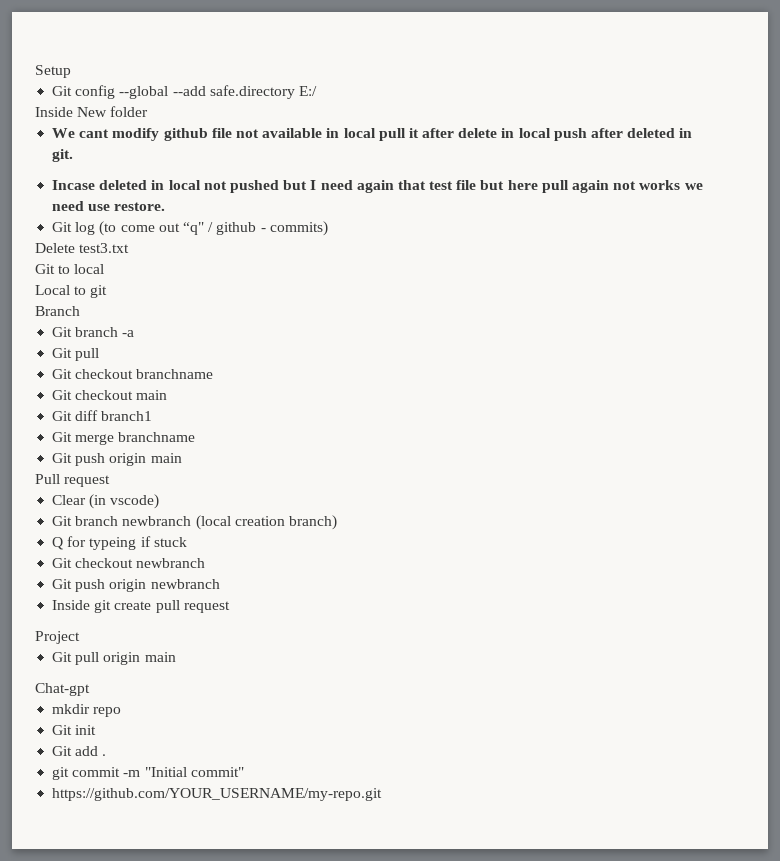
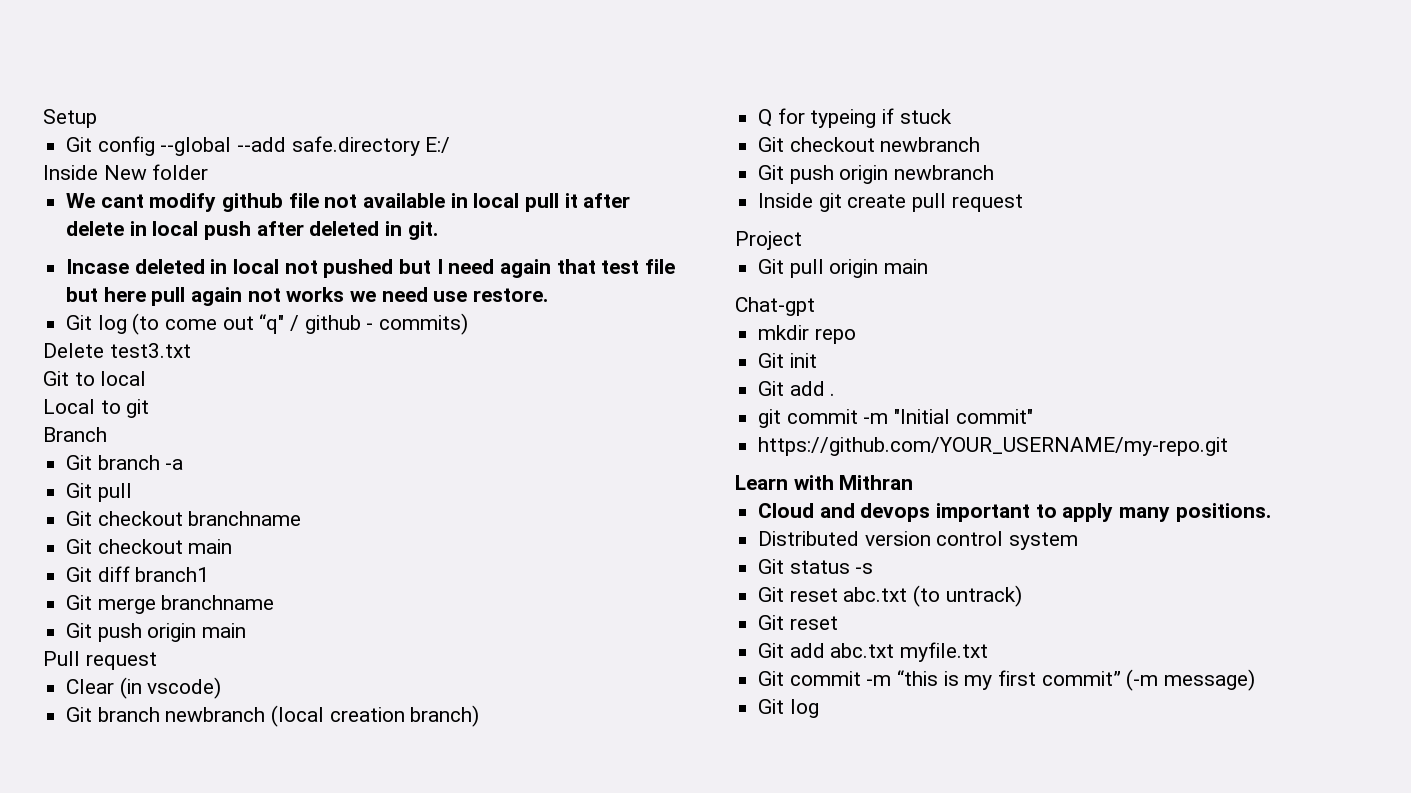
+ Learn with Mithran
+ Cloud and devops important to apply many positions.
+ Distributed version control system
+ Git status -s
+ Git reset abc.txt (to untrack)
+ Git reset
+ Git add abc.txt myfile.txt
+ Git commit -m “this is my first commit” (-m message)
+ Git log

